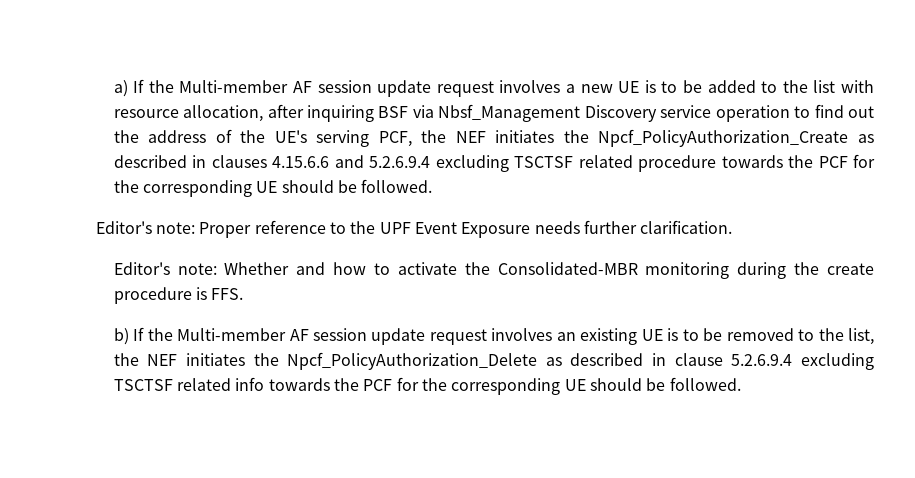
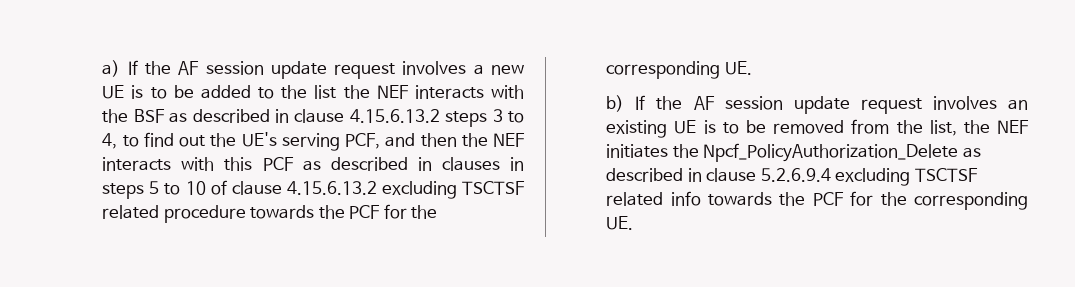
- a) If the Multi-member AF session update request involves a new UE is to be added to the list with resource allocation, after inquiring BSF via Nbsf_Management Discovery service operation to find out the address of the UE's serving PCF, the NEF initiates the Npcf_PolicyAuthorization_Create as described in clauses 4.15.6.6 and 5.2.6.9.4 excluding TSCTSF related procedure towards the PCF for the corresponding UE should be followed.
- Editor's note: Proper reference to the UPF Event Exposure needs further clarification.
- Editor's note: Whether and how to activate the Consolidated-MBR monitoring during the create procedure is FFS.
+ a) If the AF session update request involves a new UE is to be added to the list the NEF interacts with the BSF as described in clause 4.15.6.13.2 steps 3 to 4, to find out the UE's serving PCF, and then the NEF interacts with this PCF as described in clauses in steps 5 to 10 of clause 4.15.6.13.2 excluding TSCTSF related procedure towards the PCF for the corresponding UE.
- b) If the Multi-member AF session update request involves an existing UE is to be removed to the list, the NEF initiates the Npcf_PolicyAuthorization_Delete as described in clause 5.2.6.9.4 excluding TSCTSF related info towards the PCF for the corresponding UE should be followed.
+ b) If the AF session update request involves an existing UE is to be removed from the list, the NEF initiates the Npcf_PolicyAuthorization_Delete as described in clause 5.2.6.9.4 excluding TSCTSF related info towards the PCF for the corresponding UE.

